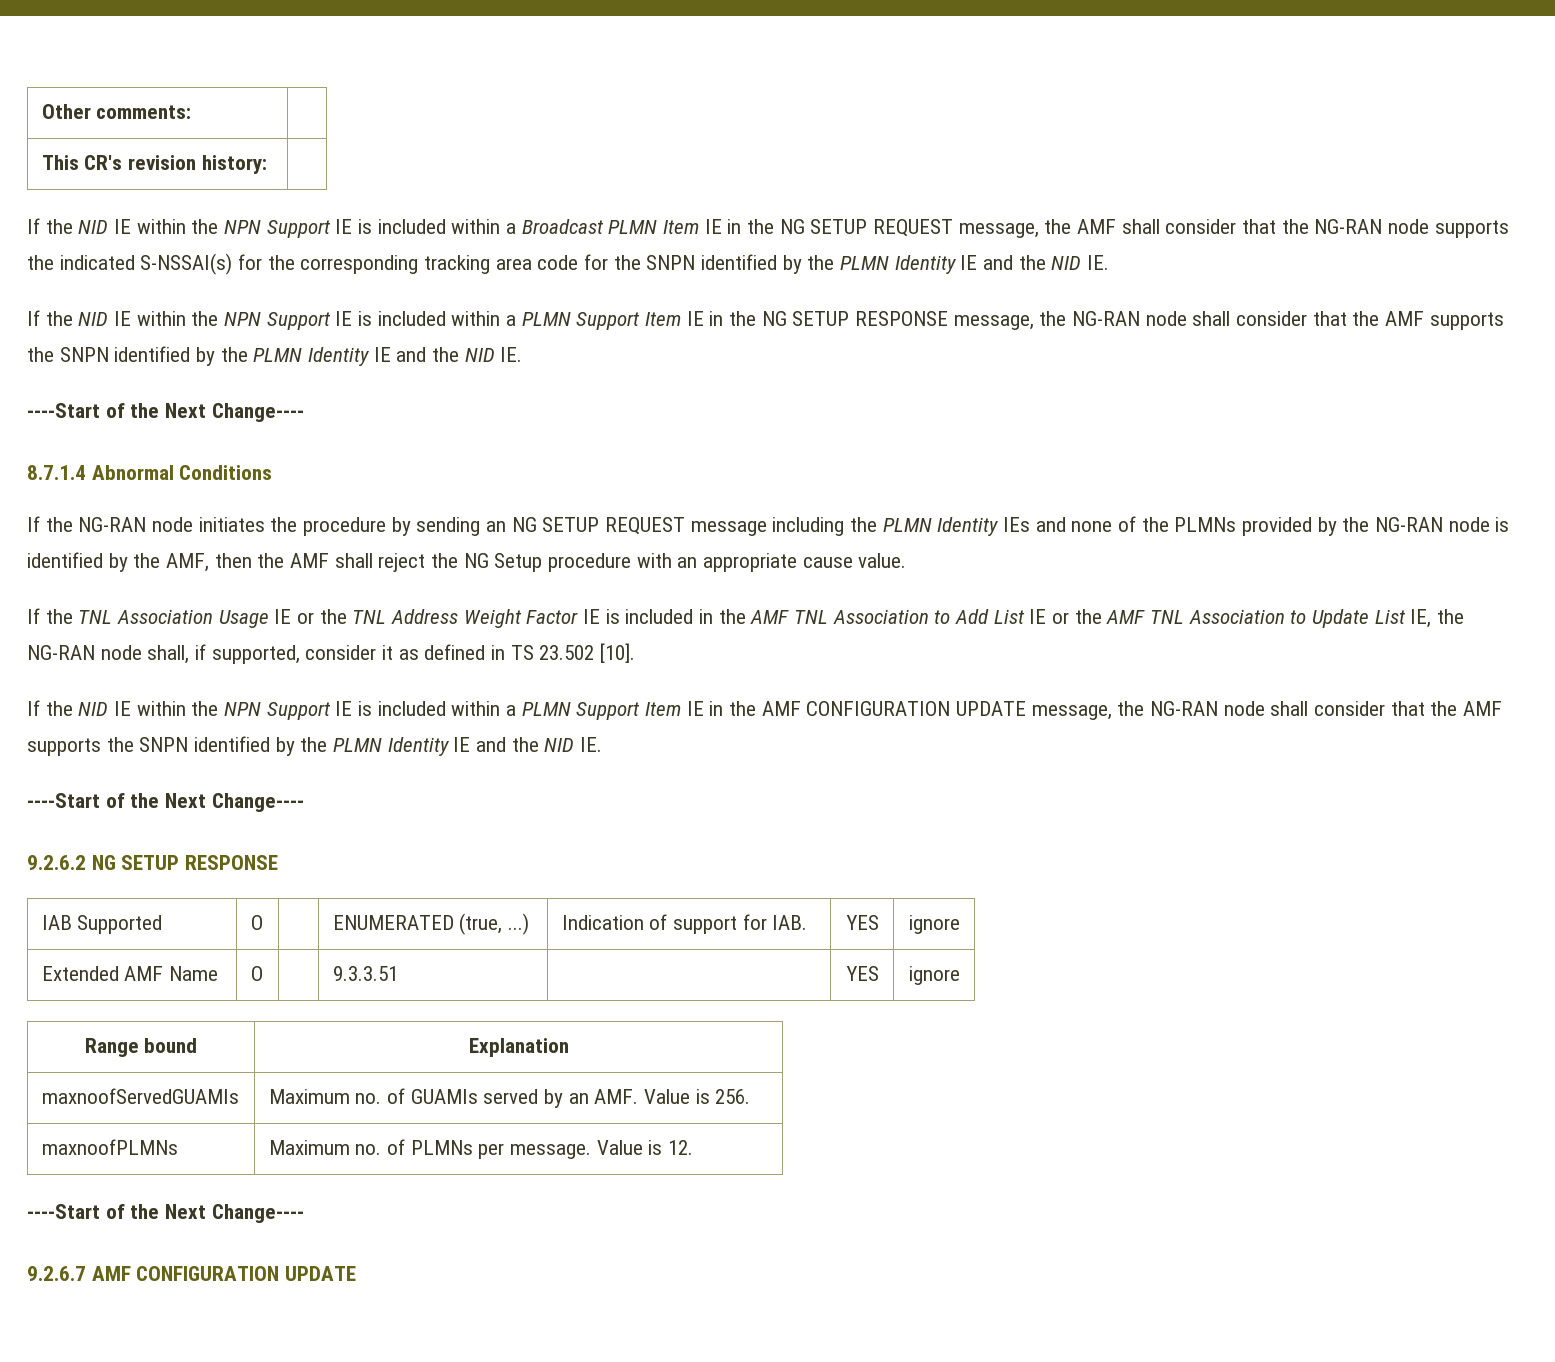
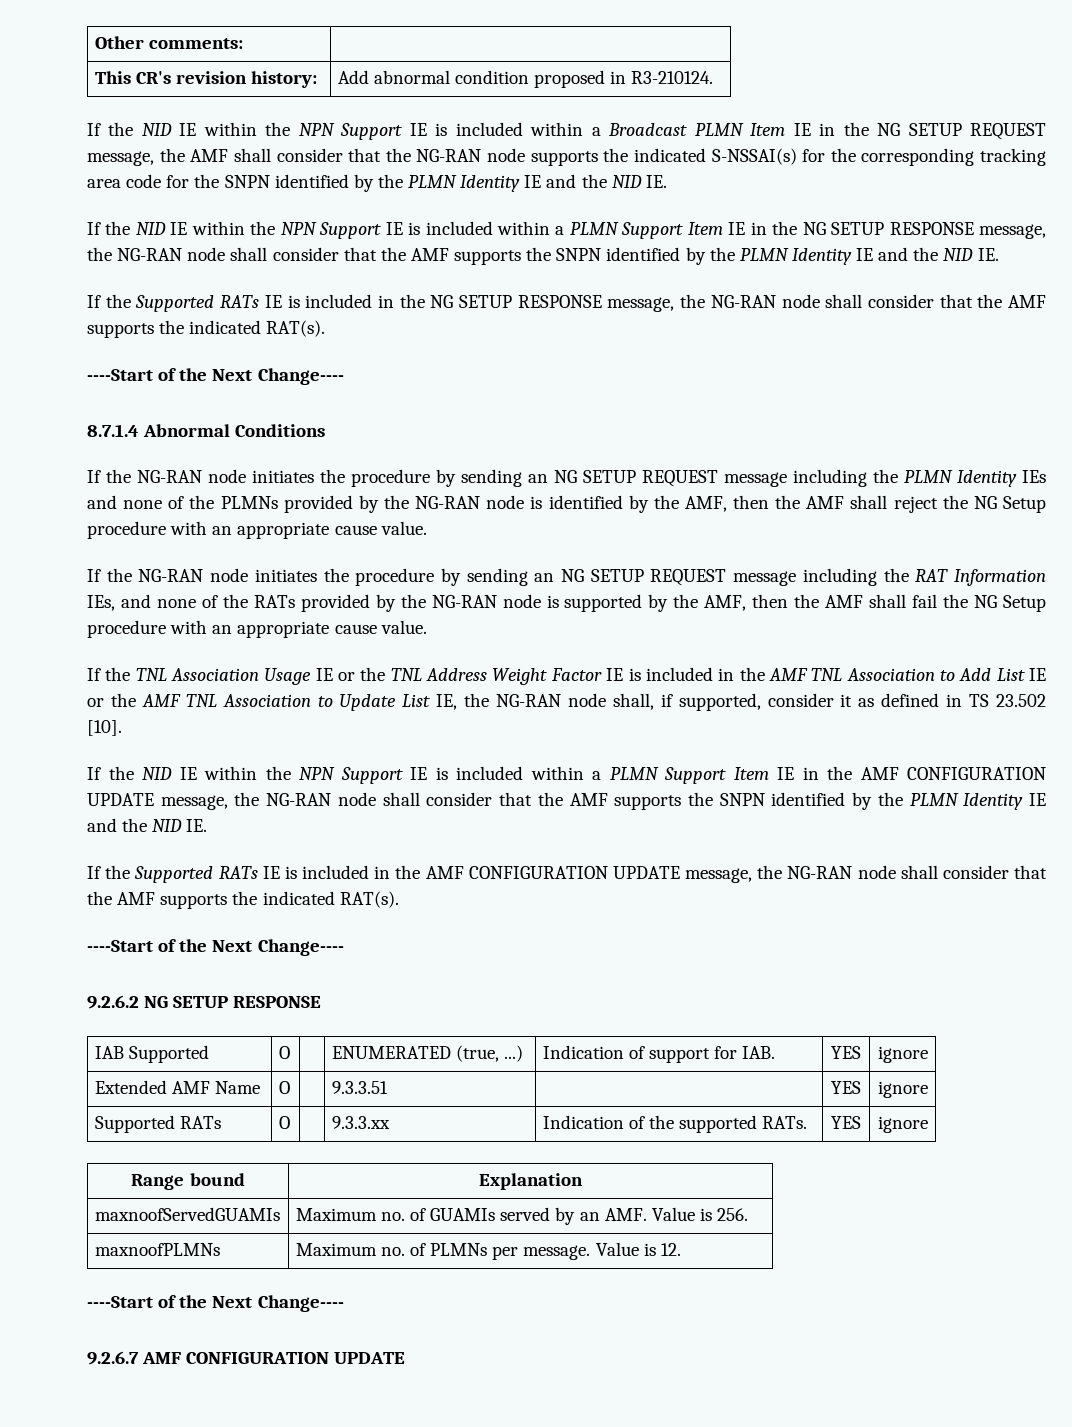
- This CR's revision history: |
+ This CR's revision history: | Add abnormal condition proposed in R3-210124.
+ If the Supported RATs IE is included in the NG SETUP RESPONSE message, the NG-RAN node shall consider that the AMF supports the indicated RAT(s).
+ If the NG-RAN node initiates the procedure by sending an NG SETUP REQUEST message including the RAT Information IEs, and none of the RATs provided by the NG-RAN node is supported by the AMF, then the AMF shall fail the NG Setup procedure with an appropriate cause value.
+ If the Supported RATs IE is included in the AMF CONFIGURATION UPDATE message, the NG-RAN node shall consider that the AMF supports the indicated RAT(s).
+ Supported RATs | O | | 9.3.3.xx | Indication of the supported RATs. | YES | ignore

